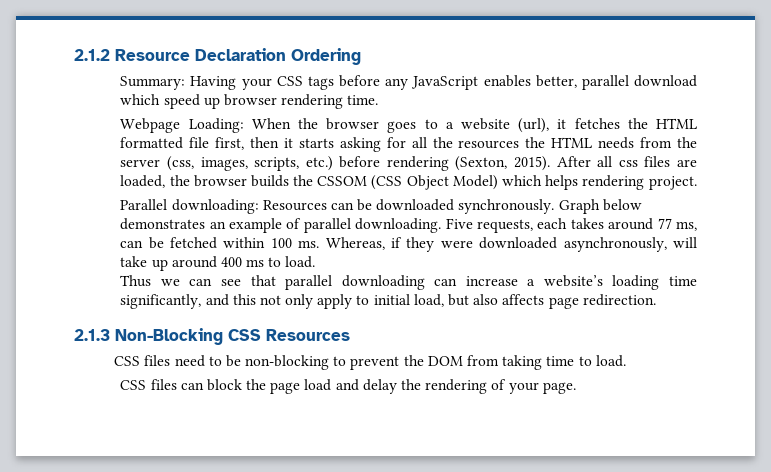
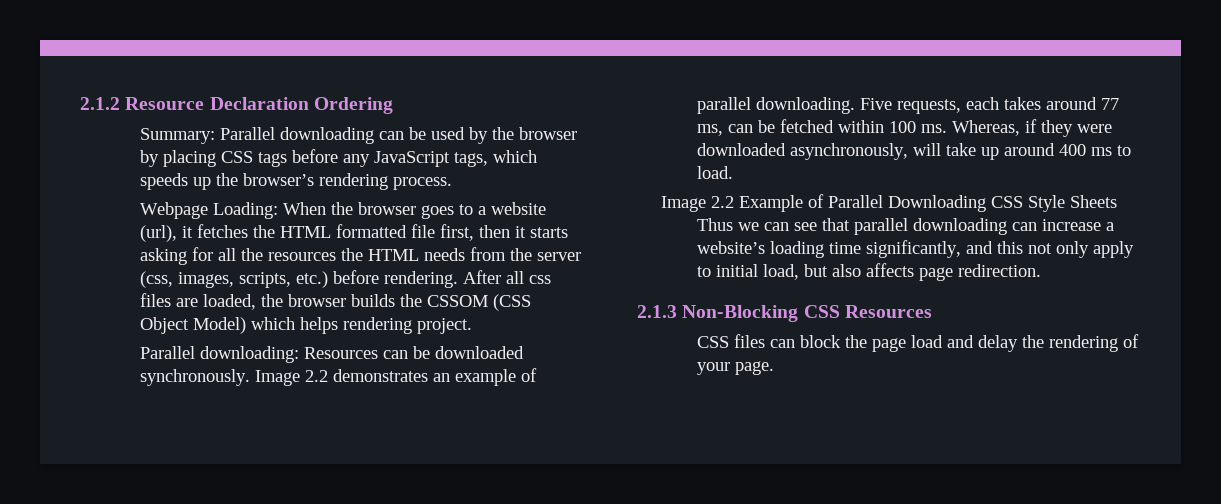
- Summary: Having your CSS tags before any JavaScript enables better, parallel download which speed up browser rendering time.
+ Summary: Parallel downloading can be used by the browser by placing CSS tags before any JavaScript tags, which speeds up the browser’s rendering process.
- Webpage Loading: When the browser goes to a website (url), it fetches the HTML formatted file first, then it starts asking for all the resources the HTML needs from the server (css, images, scripts, etc.) before rendering (Sexton, 2015).
+ Webpage Loading: When the browser goes to a website (url), it fetches the HTML formatted file first, then it starts asking for all the resources the HTML needs from the server (css, images, scripts, etc.) before rendering.
- Graph below demonstrates an example of parallel downloading.
+ Image 2.2 demonstrates an example of parallel downloading.
+ Image 2.2 Example of Parallel Downloading CSS Style Sheets
- CSS files need to be non-blocking to prevent the DOM from taking time to load.

